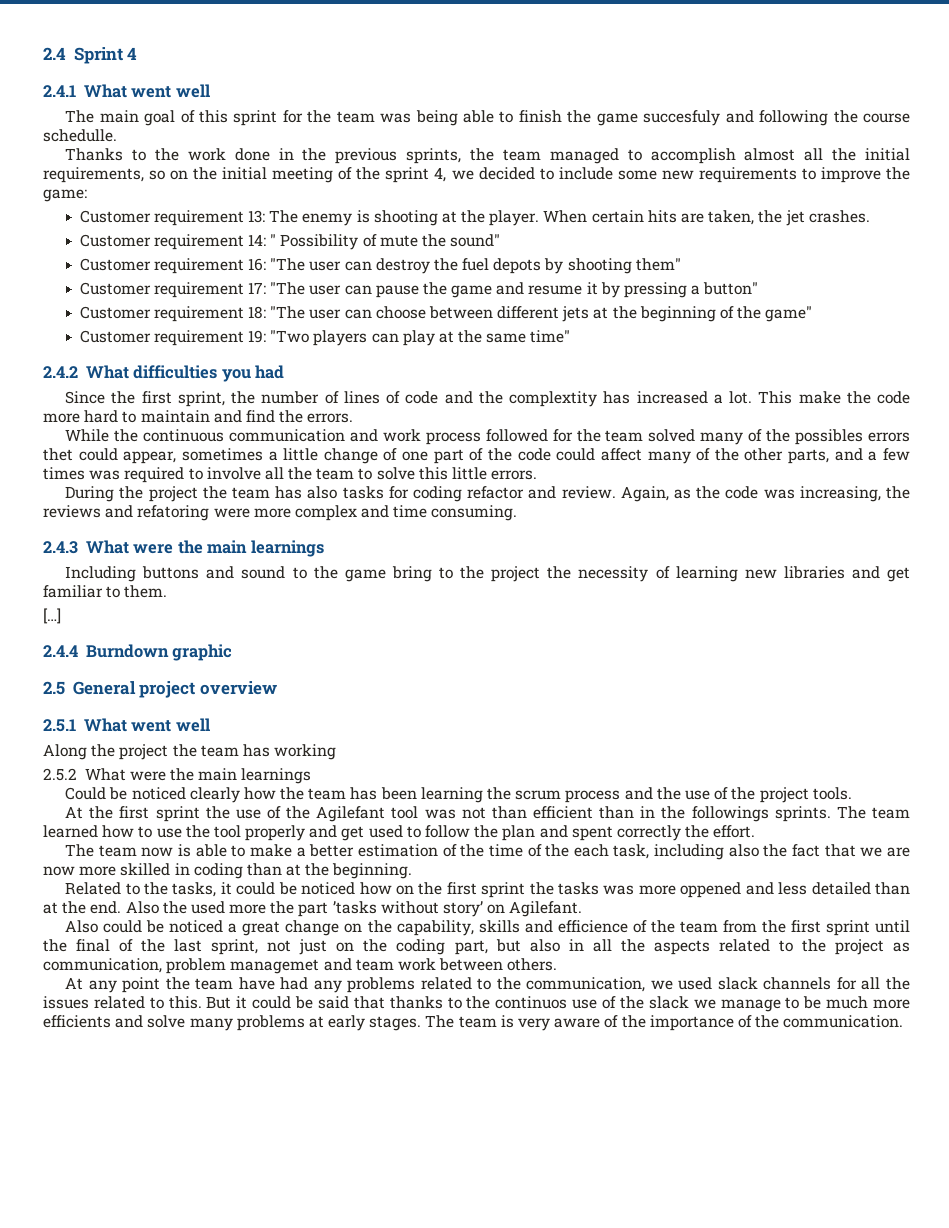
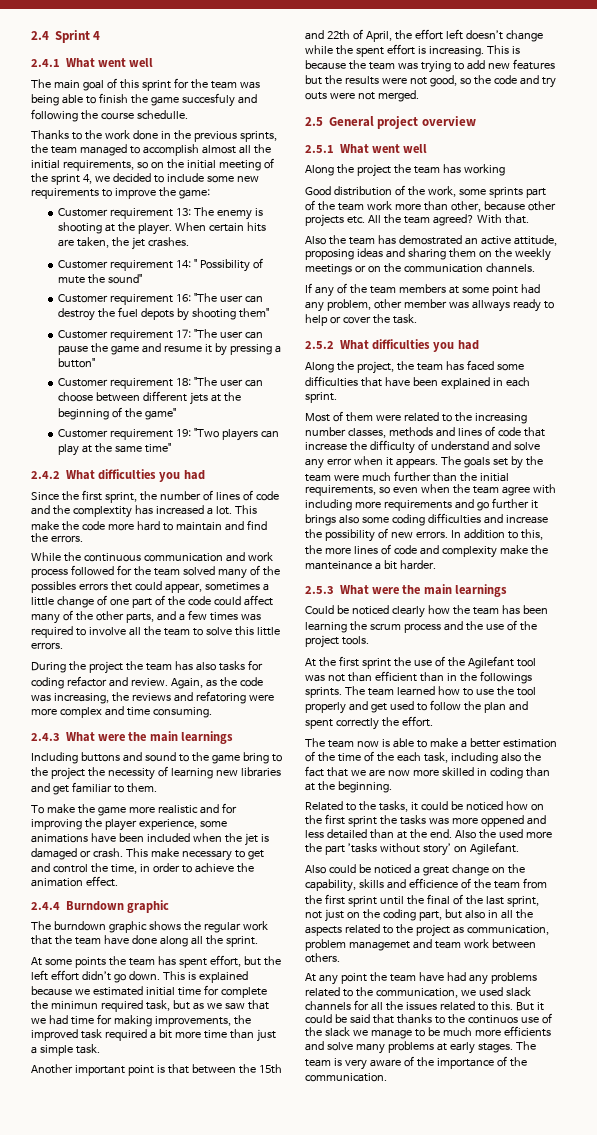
- […]
+ To make the game more realistic and for improving the player experience, some animations have been included when the jet is damaged or crash. This make necessary to get and control the time, in order to achieve the animation effect.
  2.4.4 Burndown graphic
+ The burndown graphic shows the regular work that the team have done along all the sprint.
+ At some points the team has spent effort, but the left effort didn’t go down. This is explained because we estimated initial time for complete the minimun required task, but as we saw that we had time for making improvements, the improved task required a bit more time than just a simple task.
+ Another important point is that between the 15th and 22th of April, the effort left doesn’t change while the spent effort is increasing. This is because the team was trying to add new features but the results were not good, so the code and try outs were not merged.
- 2.5.2 What were the main learnings
+ Good distribution of the work, some sprints part of the team work more than other, because other projects etc. All the team agreed? With that.
+ Also the team has demostrated an active attitude, proposing ideas and sharing them on the weekly meetings or on the communication channels.
+ If any of the team members at some point had any problem, other member was allways ready to help or cover the task.
+ 2.5.2 What difficulties you had
+ Along the project, the team has faced some difficulties that have been explained in each sprint.
+ Most of them were related to the increasing number classes, methods and lines of code that increase the difficulty of understand and solve any error when it appears. The goals set by the team were much further than the initial requirements, so even when the team agree with including more requirements and go further it brings also some coding difficulties and increase the possibility of new errors. In addition to this, the more lines of code and complexity make the manteinance a bit harder.
+ 2.5.3 What were the main learnings

